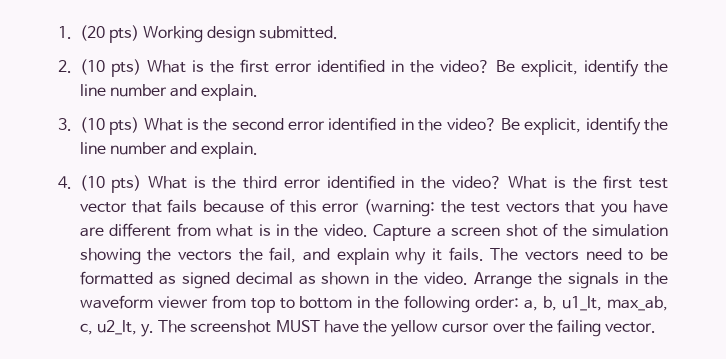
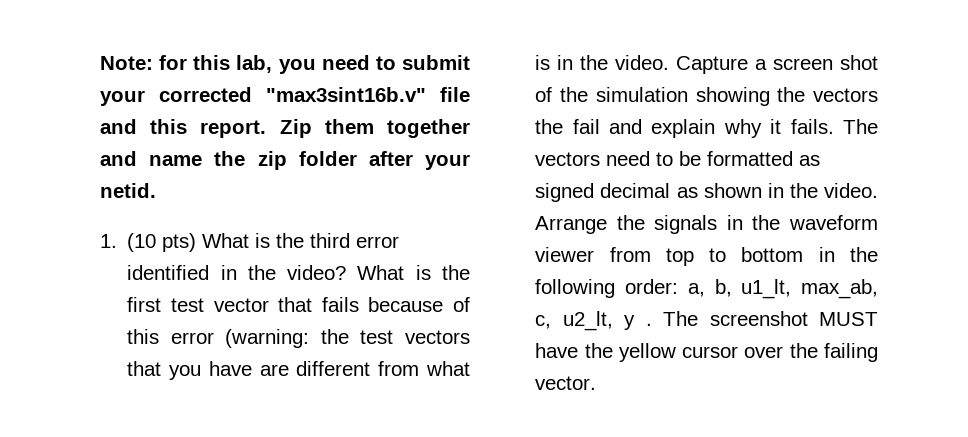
- 1. (20 pts) Working design submitted.
- 2. (10 pts) What is the first error identified in the video? Be explicit, identify the line number and explain.
- 3. (10 pts) What is the second error identified in the video? Be explicit, identify the line number and explain.
- 4. (10 pts) What is the third error identified in the video?
+ Note: for this lab, you need to submit your corrected "max3sint16b.v" file and this report. Zip them together and name the zip folder after your netid.
+ 1. (10 pts) What is the third error identified in the video?
- Capture a screen shot of the simulation showing the vectors the fail, and explain why it fails.
+ Capture a screen shot of the simulation showing the vectors the fail and explain why it fails.
- Arrange the signals in the waveform viewer from top to bottom in the following order: a, b, u1_lt, max_ab, c, u2_lt, y.
+ Arrange the signals in the waveform viewer from top to bottom in the following order: a, b, u1_lt, max_ab, c, u2_lt, y .

